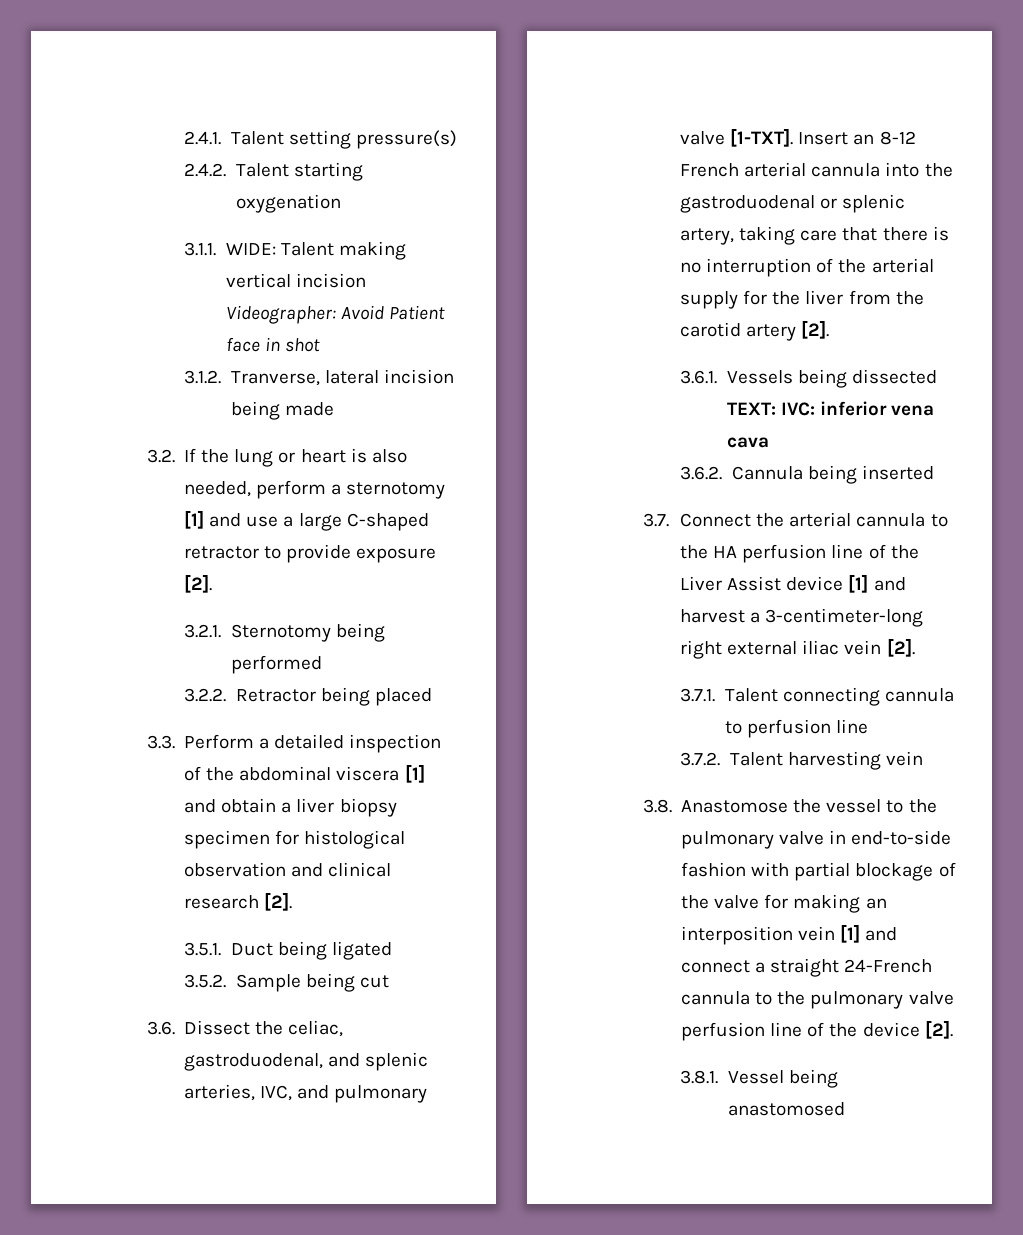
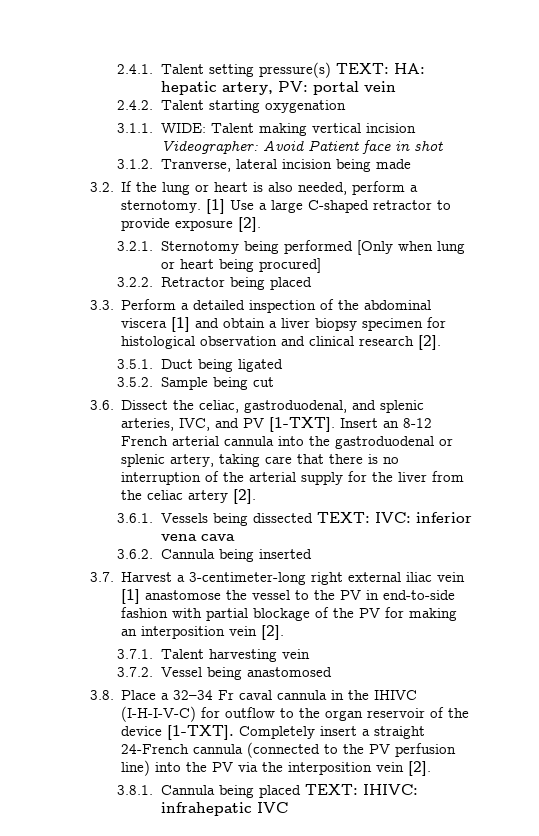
- 2.4.1. Talent setting pressure(s)
+ 2.4.1. Talent setting pressure(s) TEXT: HA: hepatic artery, PV: portal vein
- 3.2. If the lung or heart is also needed, perform a sternotomy [1] and use a large C-shaped retractor to provide exposure [2].
+ 3.2. If the lung or heart is also needed, perform a sternotomy. [1] Use a large C-shaped retractor to provide exposure [2].
- 3.2.1. Sternotomy being performed
+ 3.2.1. Sternotomy being performed [Only when lung or heart being procured]
- 3.6. Dissect the celiac, gastroduodenal, and splenic arteries, IVC, and pulmonary valve [1-TXT].
+ 3.6. Dissect the celiac, gastroduodenal, and splenic arteries, IVC, and PV [1-TXT].
- Insert an 8-12 French arterial cannula into the gastroduodenal or splenic artery, taking care that there is no interruption of the arterial supply for the liver from the carotid artery [2].
+ Insert an 8-12 French arterial cannula into the gastroduodenal or splenic artery, taking care that there is no interruption of the arterial supply for the liver from the celiac artery [2].
- 3.7. Connect the arterial cannula to the HA perfusion line of the Liver Assist device [1] and harvest a 3-centimeter-long right external iliac vein [2].
- 3.7.1. Talent connecting cannula to perfusion line
- 3.7.2. Talent harvesting vein
- 3.8. Anastomose the vessel to the pulmonary valve in end-to-side fashion with partial blockage of the valve for making an interposition vein [1] and connect a straight 24-French cannula to the pulmonary valve perfusion line of the device [2].
- 3.8.1. Vessel being anastomosed
+ 3.7. Harvest a 3-centimeter-long right external iliac vein [1] anastomose the vessel to the PV in end-to-side fashion with partial blockage of the PV for making an interposition vein [2].
+ 3.7.1. Talent harvesting vein
+ 3.7.2. Vessel being anastomosed
+ 3.8. Place a 32–34 Fr caval cannula in the IHIVC (I-H-I-V-C) for outflow to the organ reservoir of the device [1-TXT]. Completely insert a straight 24-French cannula (connected to the PV perfusion line) into the PV via the interposition vein [2].
+ 3.8.1. Cannula being placed TEXT: IHIVC: infrahepatic IVC

